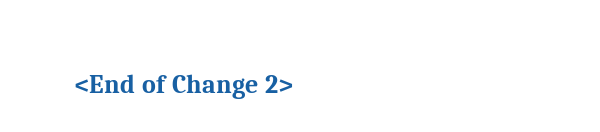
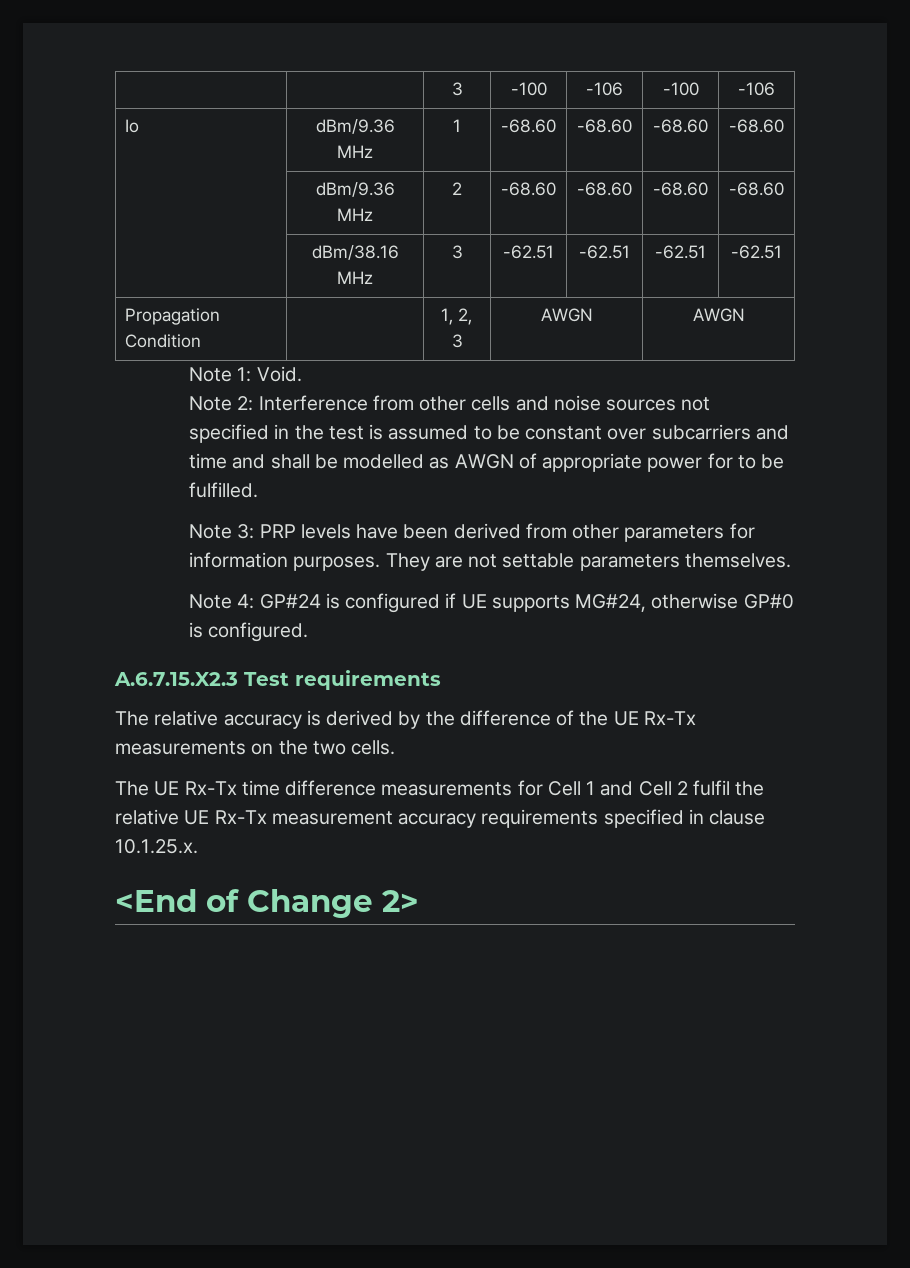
+ | | 3 | -100 | -106 | -100 | -106
+ Io | dBm/9.36 MHz | 1 | -68.60 | -68.60 | -68.60 | -68.60
+ | dBm/9.36 MHz | 2 | -68.60 | -68.60 | -68.60 | -68.60
+ | dBm/38.16 MHz | 3 | -62.51 | -62.51 | -62.51 | -62.51
+ Propagation Condition | | 1, 2, 3 | AWGN | AWGN
+ Note 1: Void.
+ Note 2: Interference from other cells and noise sources not specified in the test is assumed to be constant over subcarriers and time and shall be modelled as AWGN of appropriate power for to be fulfilled.
+ Note 3: PRP levels have been derived from other parameters for information purposes. They are not settable parameters themselves.
+ Note 4: GP#24 is configured if UE supports MG#24, otherwise GP#0 is configured.
+ A.6.7.15.X2.3 Test requirements
+ The relative accuracy is derived by the difference of the UE Rx-Tx measurements on the two cells.
+ The UE Rx-Tx time difference measurements for Cell 1 and Cell 2 fulfil the relative UE Rx-Tx measurement accuracy requirements specified in clause 10.1.25.x.

